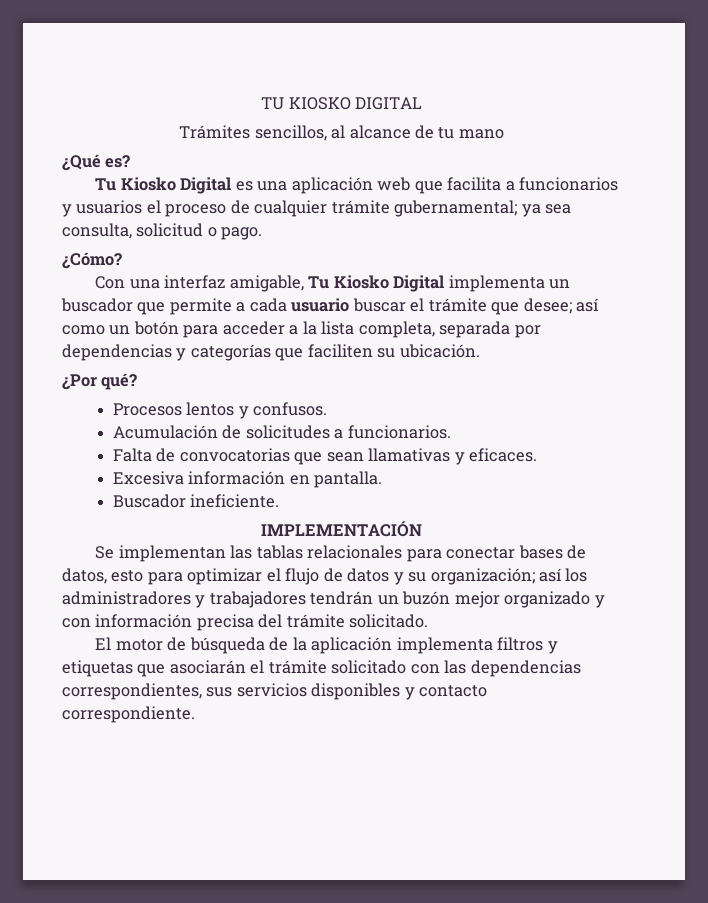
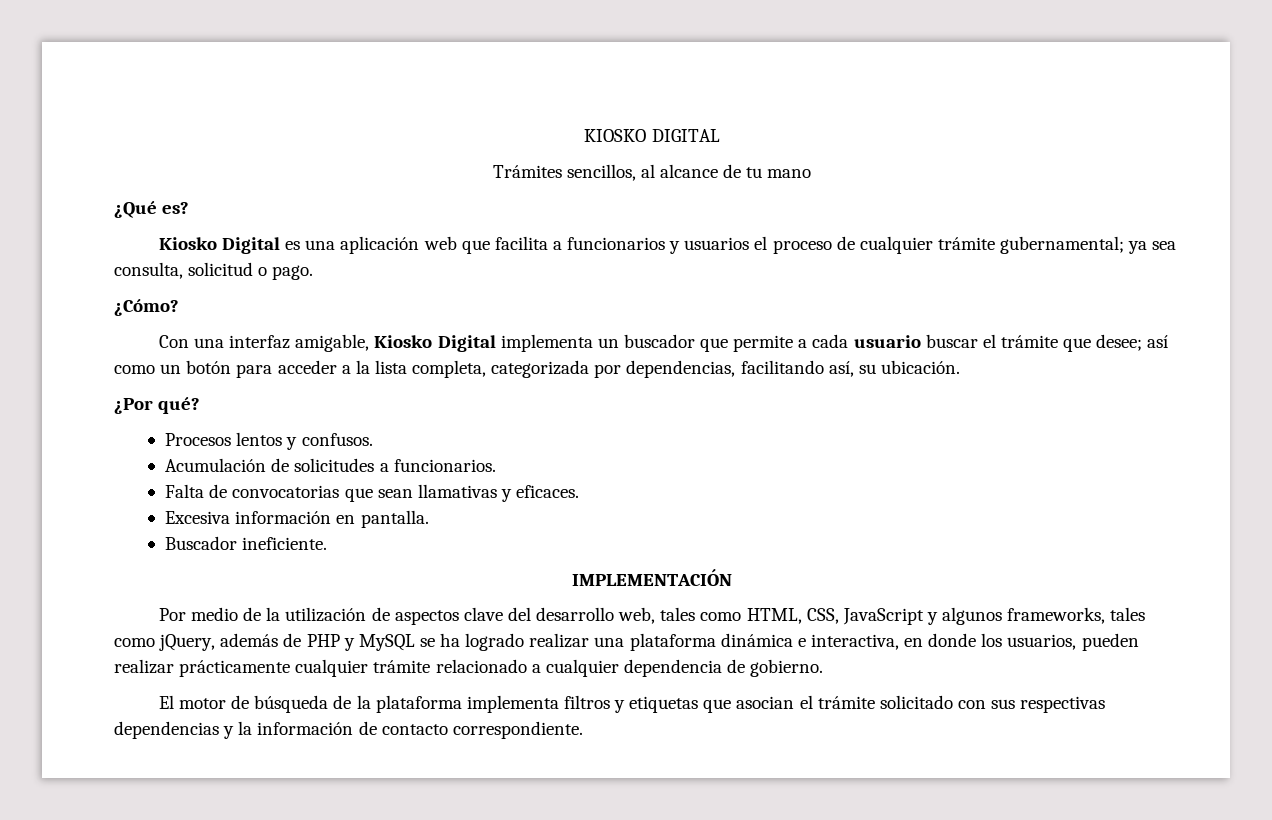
- TU KIOSKO DIGITAL
+ KIOSKO DIGITAL
- Tu Kiosko Digital es una aplicación web que facilita a funcionarios y usuarios el proceso de cualquier trámite gubernamental; ya sea consulta, solicitud o pago.
+ Kiosko Digital es una aplicación web que facilita a funcionarios y usuarios el proceso de cualquier trámite gubernamental; ya sea consulta, solicitud o pago.
- Con una interfaz amigable, Tu Kiosko Digital implementa un buscador que permite a cada usuario buscar el trámite que desee; así como un botón para acceder a la lista completa, separada por dependencias y categorías que faciliten su ubicación.
+ Con una interfaz amigable, Kiosko Digital implementa un buscador que permite a cada usuario buscar el trámite que desee; así como un botón para acceder a la lista completa, categorizada por dependencias, facilitando así, su ubicación.
- Se implementan las tablas relacionales para conectar bases de datos, esto para optimizar el flujo de datos y su organización; así los administradores y trabajadores tendrán un buzón mejor organizado y con información precisa del trámite solicitado.
+ Por medio de la utilización de aspectos clave del desarrollo web, tales como HTML, CSS, JavaScript y algunos frameworks, tales como jQuery, además de PHP y MySQL se ha logrado realizar una plataforma dinámica e interactiva, en donde los usuarios, pueden realizar prácticamente cualquier trámite relacionado a cualquier dependencia de gobierno.
- El motor de búsqueda de la aplicación implementa filtros y etiquetas que asociarán el trámite solicitado con las dependencias correspondientes, sus servicios disponibles y contacto correspondiente.
+ El motor de búsqueda de la plataforma implementa filtros y etiquetas que asocian el trámite solicitado con sus respectivas dependencias y la información de contacto correspondiente.

